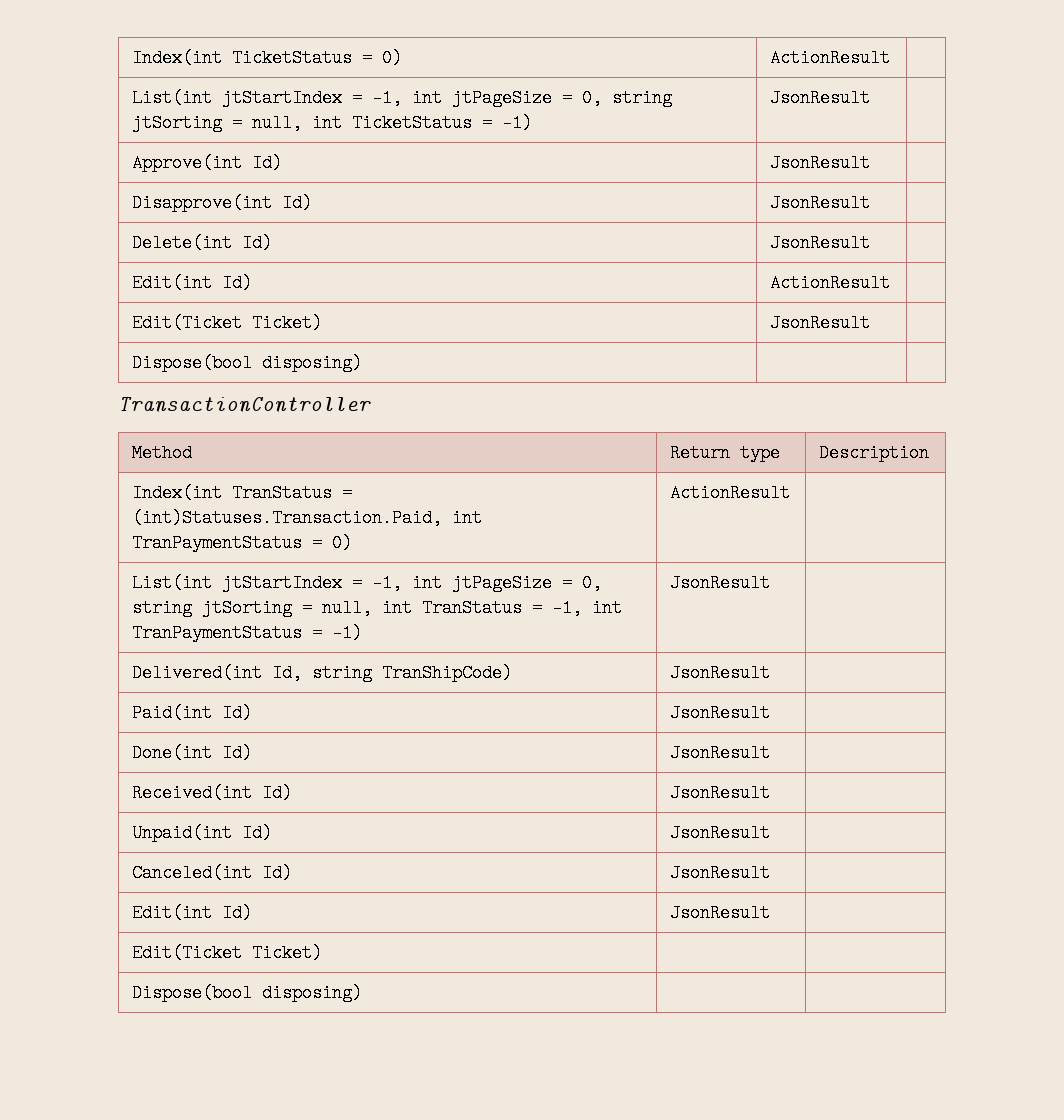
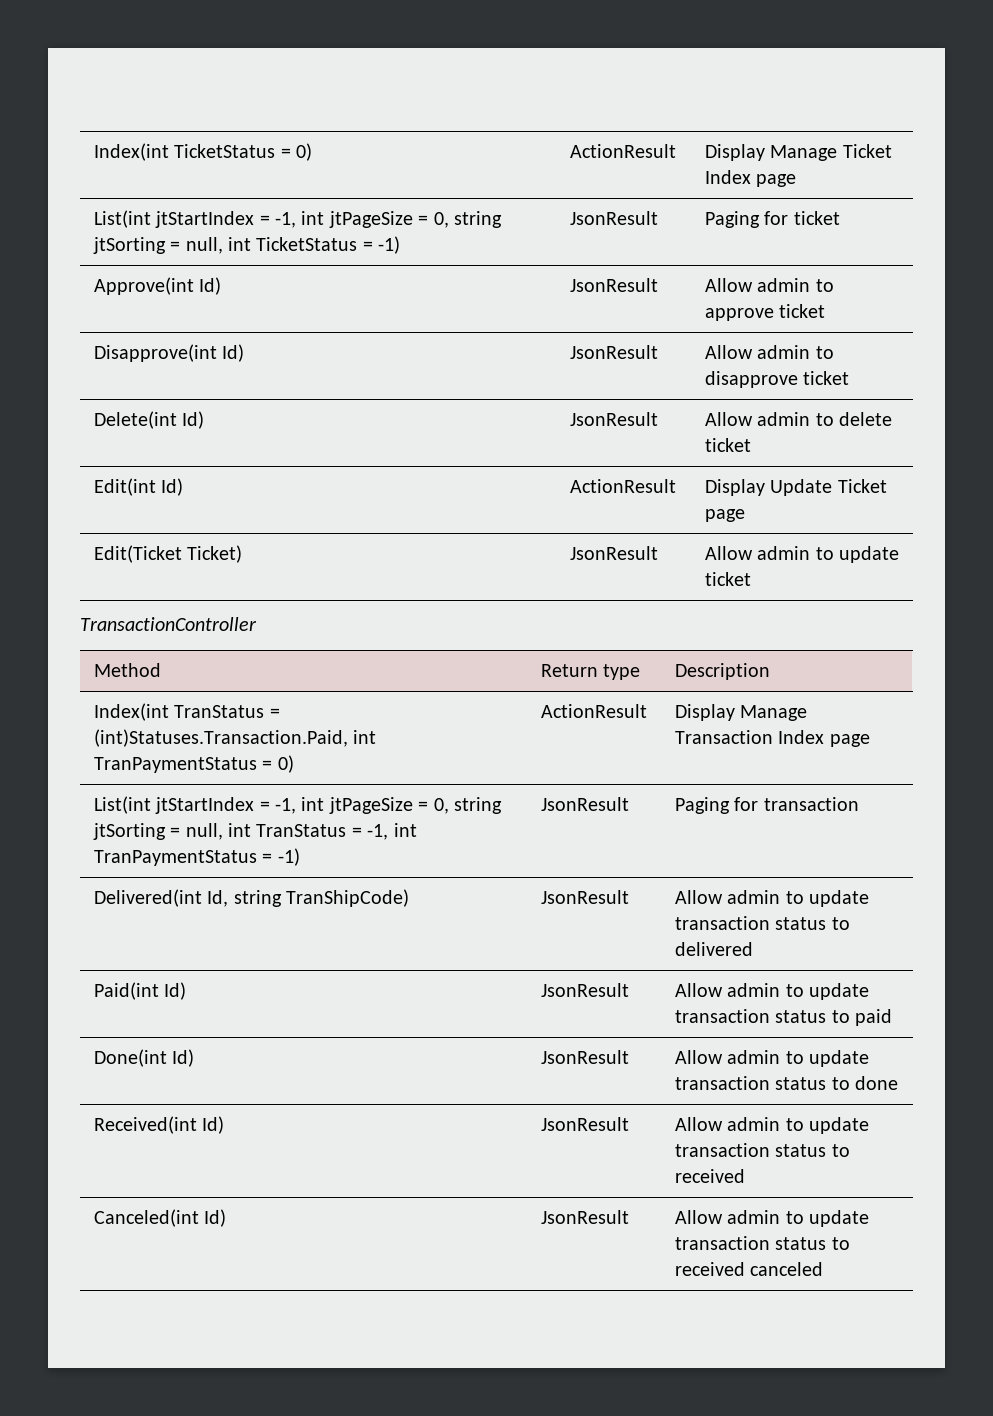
- Index(int TicketStatus = 0) | ActionResult |
+ Index(int TicketStatus = 0) | ActionResult | Display Manage Ticket Index page
- List(int jtStartIndex = -1, int jtPageSize = 0, string jtSorting = null, int TicketStatus = -1) | JsonResult |
+ List(int jtStartIndex = -1, int jtPageSize = 0, string jtSorting = null, int TicketStatus = -1) | JsonResult | Paging for ticket
- Approve(int Id) | JsonResult |
- Disapprove(int Id) | JsonResult |
- Delete(int Id) | JsonResult |
+ Approve(int Id) | JsonResult | Allow admin to approve ticket
+ Disapprove(int Id) | JsonResult | Allow admin to disapprove ticket
+ Delete(int Id) | JsonResult | Allow admin to delete ticket
- Edit(int Id) | ActionResult |
+ Edit(int Id) | ActionResult | Display Update Ticket page
- Edit(Ticket Ticket) | JsonResult |
- Dispose(bool disposing) | |
+ Edit(Ticket Ticket) | JsonResult | Allow admin to update ticket
- Index(int TranStatus = (int)Statuses.Transaction.Paid, int TranPaymentStatus = 0) | ActionResult |
+ Index(int TranStatus = (int)Statuses.Transaction.Paid, int TranPaymentStatus = 0) | ActionResult | Display Manage Transaction Index page
- List(int jtStartIndex = -1, int jtPageSize = 0, string jtSorting = null, int TranStatus = -1, int TranPaymentStatus = -1) | JsonResult |
+ List(int jtStartIndex = -1, int jtPageSize = 0, string jtSorting = null, int TranStatus = -1, int TranPaymentStatus = -1) | JsonResult | Paging for transaction
- Delivered(int Id, string TranShipCode) | JsonResult |
- Paid(int Id) | JsonResult |
- Done(int Id) | JsonResult |
- Received(int Id) | JsonResult |
- Unpaid(int Id) | JsonResult |
- Canceled(int Id) | JsonResult |
- Edit(int Id) | JsonResult |
- Edit(Ticket Ticket) | |
- Dispose(bool disposing) | |
+ Delivered(int Id, string TranShipCode) | JsonResult | Allow admin to update transaction status to delivered
+ Paid(int Id) | JsonResult | Allow admin to update transaction status to paid
+ Done(int Id) | JsonResult | Allow admin to update transaction status to done
+ Received(int Id) | JsonResult | Allow admin to update transaction status to received
+ Canceled(int Id) | JsonResult | Allow admin to update transaction status to received canceled

